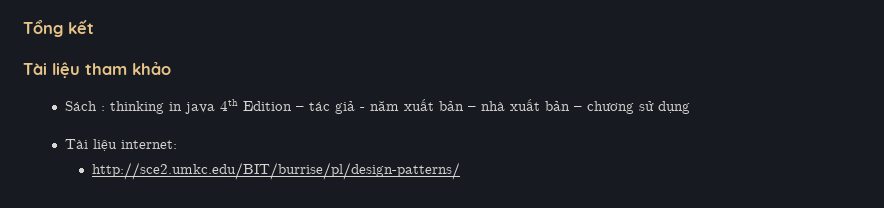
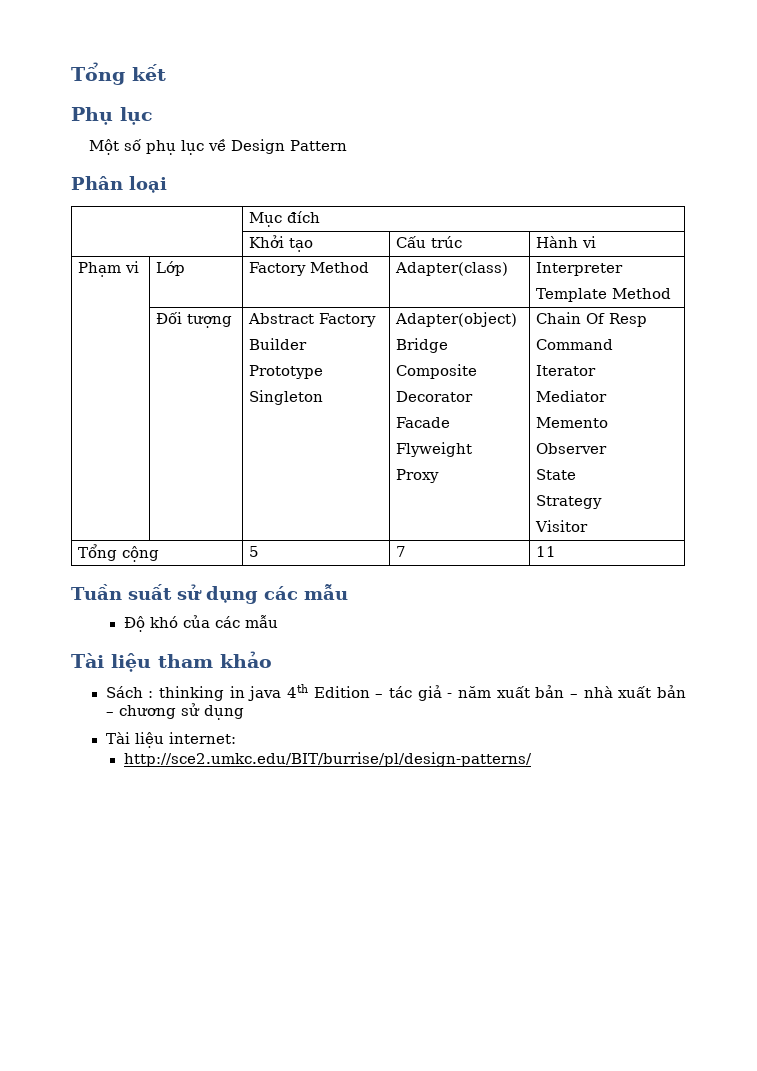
+ Phụ lục
+ Một số phụ lục về Design Pattern
+ Phân loại
+ | Mục đích
+ | Khởi tạo | Cấu trúc | Hành vi
+ Phạm vi | Lớp | Factory Method | Adapter(class) | Interpreter
+ Template Method
+ | Đối tượng | Abstract Factory
+ Builder
+ Prototype
+ Singleton | Adapter(object)
+ Bridge
+ Composite
+ Decorator
+ Facade
+ Flyweight
+ Proxy | Chain Of Resp
+ Command
+ Iterator
+ Mediator
+ Memento
+ Observer
+ State
+ Strategy
+ Visitor
+ Tổng cộng | 5 | 7 | 11
+ Tuần suất sử dụng các mẫu
+ Độ khó của các mẫu

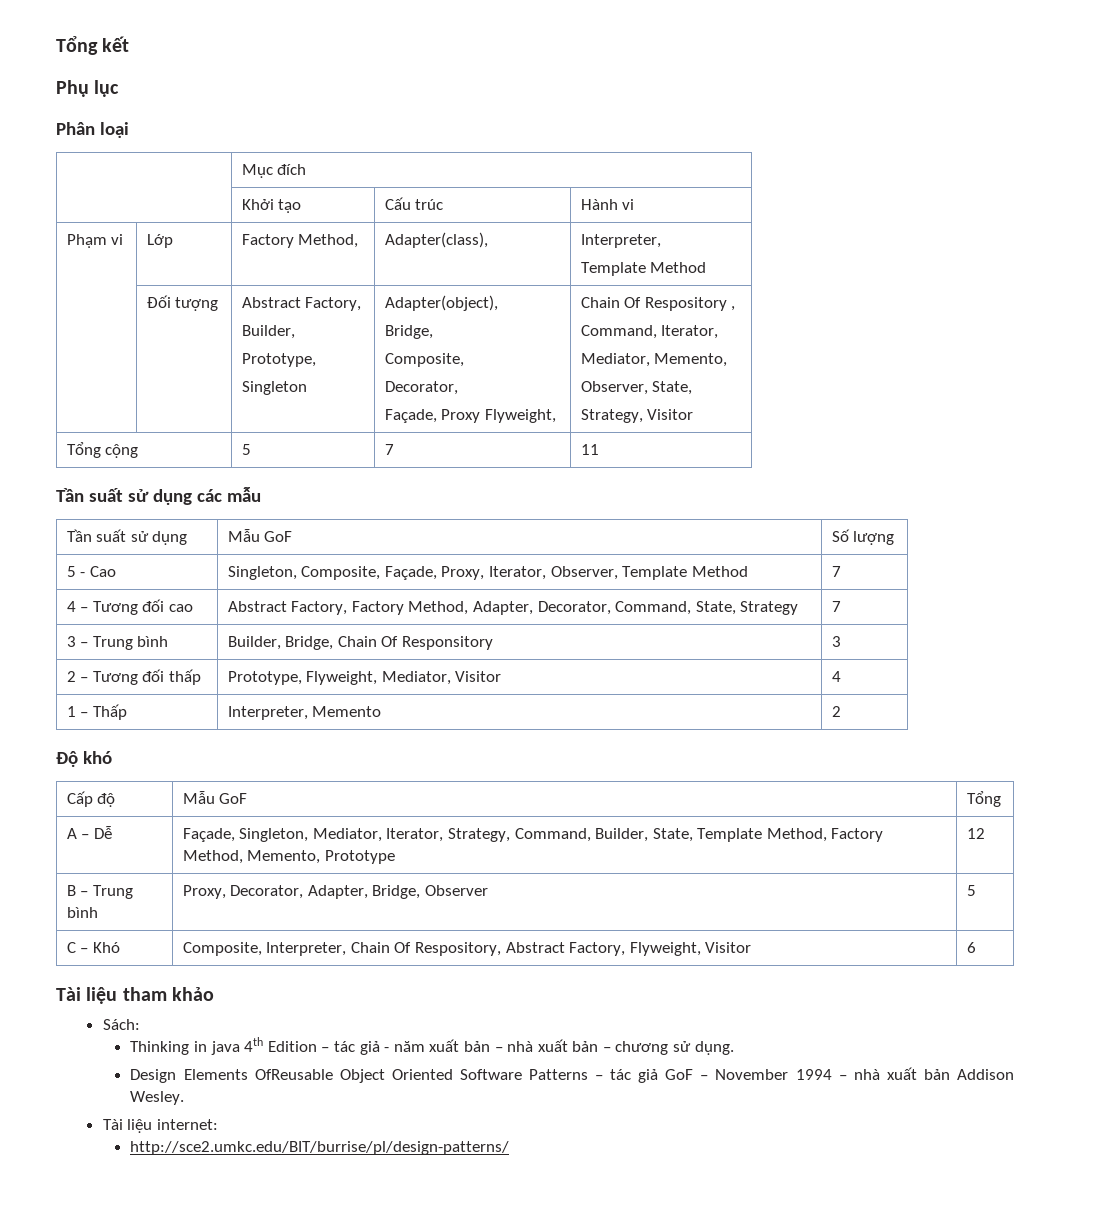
- Một số phụ lục về Design Pattern
- Phạm vi | Lớp | Factory Method | Adapter(class) | Interpreter
+ Phạm vi | Lớp | Factory Method, | Adapter(class), | Interpreter,
- | Đối tượng | Abstract Factory
- Builder
- Prototype
- Singleton | Adapter(object)
- Bridge
- Composite
- Decorator
- Facade
- Flyweight
- Proxy | Chain Of Resp
- Command
- Iterator
- Mediator
- Memento
- Observer
- State
- Strategy
- Visitor
+ | Đối tượng | Abstract Factory,
+ Builder,
+ Prototype,
+ Singleton | Adapter(object),
+ Bridge,
+ Composite,
+ Decorator,
+ Façade, Proxy Flyweight, | Chain Of Respository ,
+ Command, Iterator,
+ Mediator, Memento,
+ Observer, State,
+ Strategy, Visitor
- Tuần suất sử dụng các mẫu
+ Tần suất sử dụng các mẫu
- Độ khó của các mẫu
+ Tần suất sử dụng | Mẫu GoF | Số lượng
+ 5 - Cao | Singleton, Composite, Façade, Proxy, Iterator, Observer, Template Method | 7
+ 4 – Tương đối cao | Abstract Factory, Factory Method, Adapter, Decorator, Command, State, Strategy | 7
+ 3 – Trung bình | Builder, Bridge, Chain Of Responsitory | 3
+ 2 – Tương đối thấp | Prototype, Flyweight, Mediator, Visitor | 4
+ 1 – Thấp | Interpreter, Memento | 2
+ Độ khó
+ Cấp độ | Mẫu GoF | Tổng
+ A – Dễ | Façade, Singleton, Mediator, Iterator, Strategy, Command, Builder, State, Template Method, Factory Method, Memento, Prototype | 12
+ B – Trung bình | Proxy, Decorator, Adapter, Bridge, Observer | 5
+ C – Khó | Composite, Interpreter, Chain Of Respository, Abstract Factory, Flyweight, Visitor | 6
- Sách : thinking in java 4th Edition – tác giả - năm xuất bản – nhà xuất bản – chương sử dụng
+ Sách:
+ Thinking in java 4th Edition – tác giả - năm xuất bản – nhà xuất bản – chương sử dụng.
+ Design Elements OfReusable Object Oriented Software Patterns – tác giả GoF – November 1994 – nhà xuất bản Addison Wesley.

